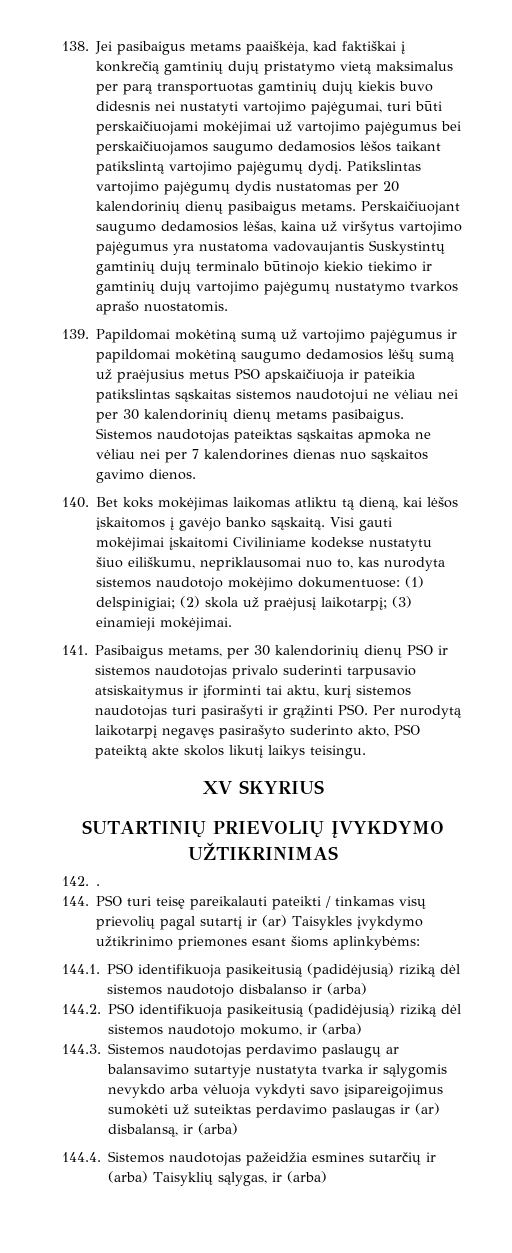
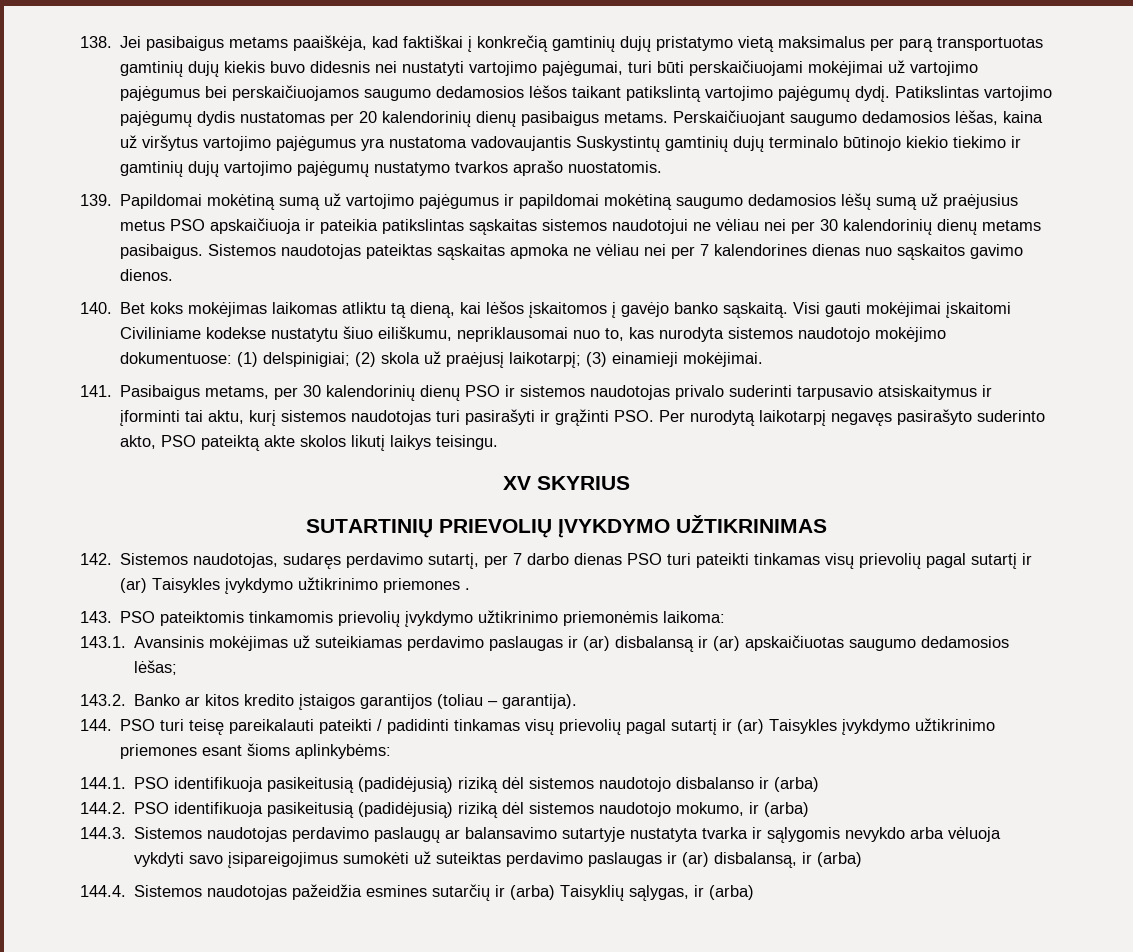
- 142. .
+ 142. Sistemos naudotojas, sudaręs perdavimo sutartį, per 7 darbo dienas PSO turi pateikti tinkamas visų prievolių pagal sutartį ir (ar) Taisykles įvykdymo užtikrinimo priemones .
+ 143. PSO pateiktomis tinkamomis prievolių įvykdymo užtikrinimo priemonėmis laikoma:
+ 143.1. Avansinis mokėjimas už suteikiamas perdavimo paslaugas ir (ar) disbalansą ir (ar) apskaičiuotas saugumo dedamosios lėšas;
+ 143.2. Banko ar kitos kredito įstaigos garantijos (toliau – garantija).
- 144. PSO turi teisę pareikalauti pateikti / tinkamas visų prievolių pagal sutartį ir (ar) Taisykles įvykdymo užtikrinimo priemones esant šioms aplinkybėms:
+ 144. PSO turi teisę pareikalauti pateikti / padidinti tinkamas visų prievolių pagal sutartį ir (ar) Taisykles įvykdymo užtikrinimo priemones esant šioms aplinkybėms:

